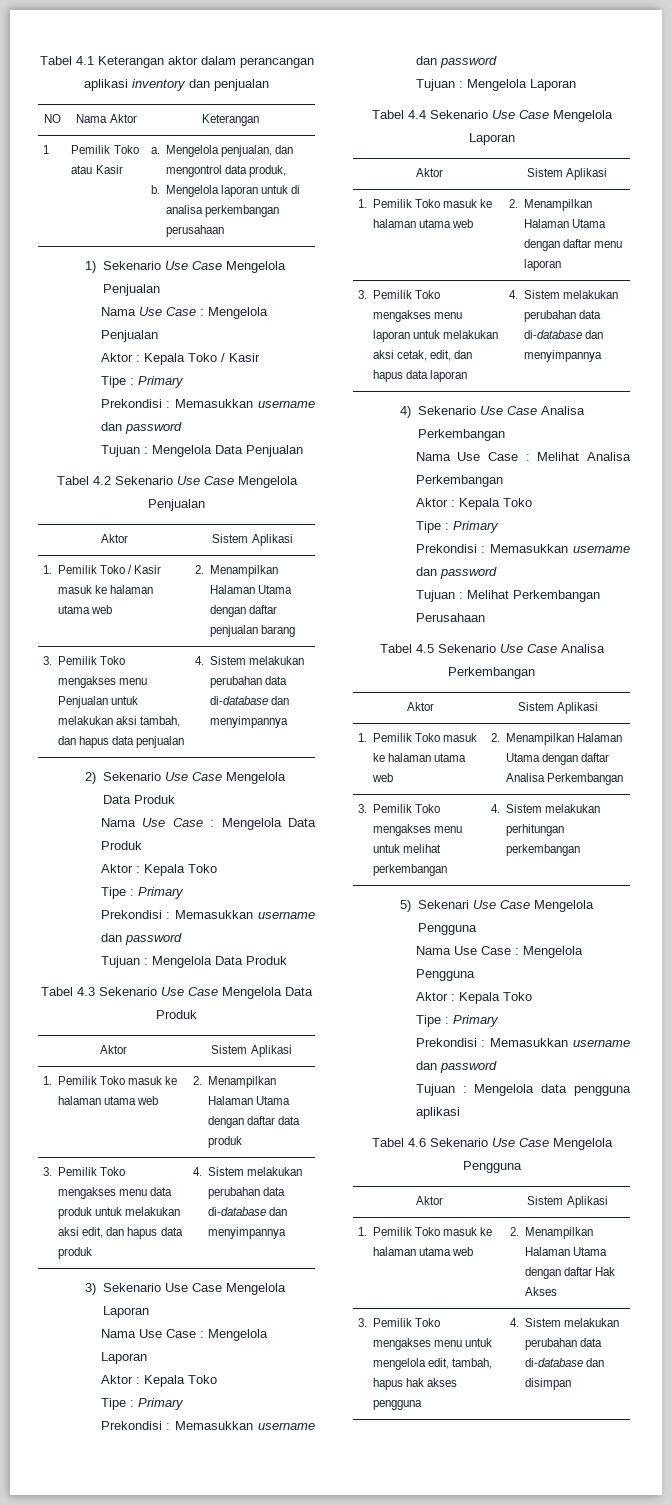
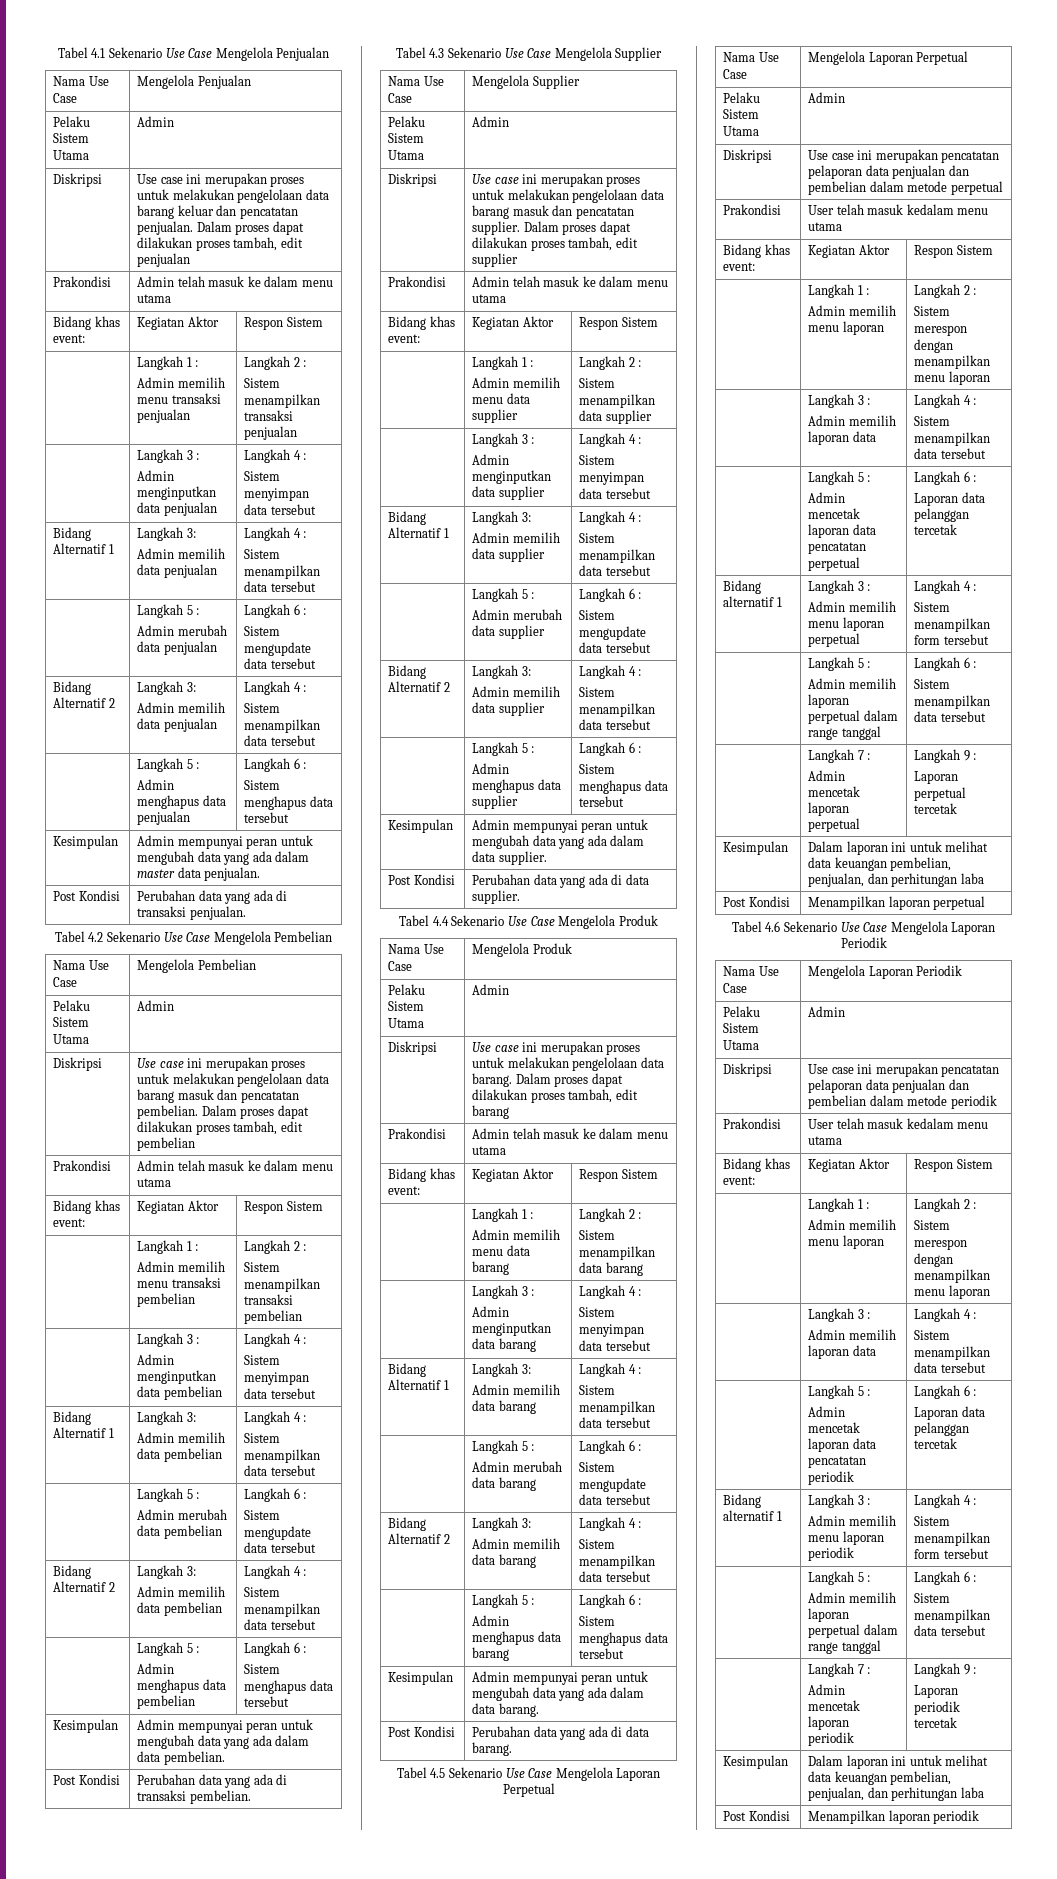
- Tabel 4.1 Keterangan aktor dalam perancangan aplikasi inventory dan penjualan
- NO | Nama Aktor | Keterangan
- 1 | Pemilik Toko atau Kasir | a. Mengelola penjualan, dan mengontrol data produk,
- b. Mengelola laporan untuk di analisa perkembangan perusahaan
- 1) Sekenario Use Case Mengelola Penjualan
- Nama Use Case : Mengelola Penjualan
- Aktor : Kepala Toko / Kasir
- Tipe : Primary
- Prekondisi : Memasukkan username dan password
- Tujuan : Mengelola Data Penjualan
+ Tabel 4.1 Sekenario Use Case Mengelola Penjualan
+ Nama Use Case | Mengelola Penjualan
+ Pelaku Sistem Utama | Admin
+ Diskripsi | Use case ini merupakan proses untuk melakukan pengelolaan data barang keluar dan pencatatan penjualan. Dalam proses dapat dilakukan proses tambah, edit penjualan
+ Prakondisi | Admin telah masuk ke dalam menu utama
+ Bidang khas event: | Kegiatan Aktor | Respon Sistem
+ | Langkah 1 :
+ Admin memilih menu transaksi penjualan | Langkah 2 :
+ Sistem menampilkan transaksi penjualan
+ | Langkah 3 :
+ Admin menginputkan data penjualan | Langkah 4 :
+ Sistem menyimpan data tersebut
+ Bidang Alternatif 1 | Langkah 3:
+ Admin memilih data penjualan | Langkah 4 :
+ Sistem menampilkan data tersebut
+ | Langkah 5 :
+ Admin merubah data penjualan | Langkah 6 :
+ Sistem mengupdate data tersebut
+ Bidang Alternatif 2 | Langkah 3:
+ Admin memilih data penjualan | Langkah 4 :
+ Sistem menampilkan data tersebut
+ | Langkah 5 :
+ Admin menghapus data penjualan | Langkah 6 :
+ Sistem menghapus data tersebut
+ Kesimpulan | Admin mempunyai peran untuk mengubah data yang ada dalam master data penjualan.
+ Post Kondisi | Perubahan data yang ada di transaksi penjualan.
- Tabel 4.2 Sekenario Use Case Mengelola Penjualan
- Aktor | Sistem Aplikasi
- 1. Pemilik Toko / Kasir masuk ke halaman utama web | 2. Menampilkan Halaman Utama dengan daftar penjualan barang
- 3. Pemilik Toko mengakses menu Penjualan untuk melakukan aksi tambah, dan hapus data penjualan | 4. Sistem melakukan perubahan data di-database dan menyimpannya
- 2) Sekenario Use Case Mengelola Data Produk
- Nama Use Case : Mengelola Data Produk
- Aktor : Kepala Toko
- Tipe : Primary
- Prekondisi : Memasukkan username dan password
- Tujuan : Mengelola Data Produk
+ Tabel 4.2 Sekenario Use Case Mengelola Pembelian
+ Nama Use Case | Mengelola Pembelian
+ Pelaku Sistem Utama | Admin
+ Diskripsi | Use case ini merupakan proses untuk melakukan pengelolaan data barang masuk dan pencatatan pembelian. Dalam proses dapat dilakukan proses tambah, edit pembelian
+ Prakondisi | Admin telah masuk ke dalam menu utama
+ Bidang khas event: | Kegiatan Aktor | Respon Sistem
+ | Langkah 1 :
+ Admin memilih menu transaksi pembelian | Langkah 2 :
+ Sistem menampilkan transaksi pembelian
+ | Langkah 3 :
+ Admin menginputkan data pembelian | Langkah 4 :
+ Sistem menyimpan data tersebut
+ Bidang Alternatif 1 | Langkah 3:
+ Admin memilih data pembelian | Langkah 4 :
+ Sistem menampilkan data tersebut
+ | Langkah 5 :
+ Admin merubah data pembelian | Langkah 6 :
+ Sistem mengupdate data tersebut
+ Bidang Alternatif 2 | Langkah 3:
+ Admin memilih data pembelian | Langkah 4 :
+ Sistem menampilkan data tersebut
+ | Langkah 5 :
+ Admin menghapus data pembelian | Langkah 6 :
+ Sistem menghapus data tersebut
+ Kesimpulan | Admin mempunyai peran untuk mengubah data yang ada dalam data pembelian.
+ Post Kondisi | Perubahan data yang ada di transaksi pembelian.
- Tabel 4.3 Sekenario Use Case Mengelola Data Produk
- Aktor | Sistem Aplikasi
- 1. Pemilik Toko masuk ke halaman utama web | 2. Menampilkan Halaman Utama dengan daftar data produk
- 3. Pemilik Toko mengakses menu data produk untuk melakukan aksi edit, dan hapus data produk | 4. Sistem melakukan perubahan data di-database dan menyimpannya
- 3) Sekenario Use Case Mengelola Laporan
- Nama Use Case : Mengelola Laporan
- Aktor : Kepala Toko
- Tipe : Primary
- Prekondisi : Memasukkan username dan password
- Tujuan : Mengelola Laporan
+ Tabel 4.3 Sekenario Use Case Mengelola Supplier
+ Nama Use Case | Mengelola Supplier
+ Pelaku Sistem Utama | Admin
+ Diskripsi | Use case ini merupakan proses untuk melakukan pengelolaan data barang masuk dan pencatatan supplier. Dalam proses dapat dilakukan proses tambah, edit supplier
+ Prakondisi | Admin telah masuk ke dalam menu utama
+ Bidang khas event: | Kegiatan Aktor | Respon Sistem
+ | Langkah 1 :
+ Admin memilih menu data supplier | Langkah 2 :
+ Sistem menampilkan data supplier
+ | Langkah 3 :
+ Admin menginputkan data supplier | Langkah 4 :
+ Sistem menyimpan data tersebut
+ Bidang Alternatif 1 | Langkah 3:
+ Admin memilih data supplier | Langkah 4 :
+ Sistem menampilkan data tersebut
+ | Langkah 5 :
+ Admin merubah data supplier | Langkah 6 :
+ Sistem mengupdate data tersebut
+ Bidang Alternatif 2 | Langkah 3:
+ Admin memilih data supplier | Langkah 4 :
+ Sistem menampilkan data tersebut
+ | Langkah 5 :
+ Admin menghapus data supplier | Langkah 6 :
+ Sistem menghapus data tersebut
+ Kesimpulan | Admin mempunyai peran untuk mengubah data yang ada dalam data supplier.
+ Post Kondisi | Perubahan data yang ada di data supplier.
- Tabel 4.4 Sekenario Use Case Mengelola Laporan
- Aktor | Sistem Aplikasi
- 1. Pemilik Toko masuk ke halaman utama web | 2. Menampilkan Halaman Utama dengan daftar menu laporan
- 3. Pemilik Toko mengakses menu laporan untuk melakukan aksi cetak, edit, dan hapus data laporan | 4. Sistem melakukan perubahan data di-database dan menyimpannya
- 4) Sekenario Use Case Analisa Perkembangan
- Nama Use Case : Melihat Analisa Perkembangan
- Aktor : Kepala Toko
- Tipe : Primary
- Prekondisi : Memasukkan username dan password
- Tujuan : Melihat Perkembangan Perusahaan
+ Tabel 4.4 Sekenario Use Case Mengelola Produk
+ Nama Use Case | Mengelola Produk
+ Pelaku Sistem Utama | Admin
+ Diskripsi | Use case ini merupakan proses untuk melakukan pengelolaan data barang. Dalam proses dapat dilakukan proses tambah, edit barang
+ Prakondisi | Admin telah masuk ke dalam menu utama
+ Bidang khas event: | Kegiatan Aktor | Respon Sistem
+ | Langkah 1 :
+ Admin memilih menu data barang | Langkah 2 :
+ Sistem menampilkan data barang
+ | Langkah 3 :
+ Admin menginputkan data barang | Langkah 4 :
+ Sistem menyimpan data tersebut
+ Bidang Alternatif 1 | Langkah 3:
+ Admin memilih data barang | Langkah 4 :
+ Sistem menampilkan data tersebut
+ | Langkah 5 :
+ Admin merubah data barang | Langkah 6 :
+ Sistem mengupdate data tersebut
+ Bidang Alternatif 2 | Langkah 3:
+ Admin memilih data barang | Langkah 4 :
+ Sistem menampilkan data tersebut
+ | Langkah 5 :
+ Admin menghapus data barang | Langkah 6 :
+ Sistem menghapus data tersebut
+ Kesimpulan | Admin mempunyai peran untuk mengubah data yang ada dalam data barang.
+ Post Kondisi | Perubahan data yang ada di data barang.
- Tabel 4.5 Sekenario Use Case Analisa Perkembangan
- Aktor | Sistem Aplikasi
- 1. Pemilik Toko masuk ke halaman utama web | 2. Menampilkan Halaman Utama dengan daftar Analisa Perkembangan
- 3. Pemilik Toko mengakses menu untuk melihat perkembangan | 4. Sistem melakukan perhitungan perkembangan
- 5) Sekenari Use Case Mengelola Pengguna
- Nama Use Case : Mengelola Pengguna
- Aktor : Kepala Toko
- Tipe : Primary
- Prekondisi : Memasukkan username dan password
- Tujuan : Mengelola data pengguna aplikasi
+ Tabel 4.5 Sekenario Use Case Mengelola Laporan Perpetual
+ Nama Use Case | Mengelola Laporan Perpetual
+ Pelaku Sistem Utama | Admin
+ Diskripsi | Use case ini merupakan pencatatan pelaporan data penjualan dan pembelian dalam metode perpetual
+ Prakondisi | User telah masuk kedalam menu utama
+ Bidang khas event: | Kegiatan Aktor | Respon Sistem
+ | Langkah 1 :
+ Admin memilih menu laporan | Langkah 2 :
+ Sistem merespon dengan menampilkan menu laporan
+ | Langkah 3 :
+ Admin memilih laporan data | Langkah 4 :
+ Sistem menampilkan data tersebut
+ | Langkah 5 :
+ Admin mencetak laporan data pencatatan perpetual | Langkah 6 :
+ Laporan data pelanggan tercetak
+ Bidang alternatif 1 | Langkah 3 :
+ Admin memilih menu laporan perpetual | Langkah 4 :
+ Sistem menampilkan form tersebut
+ | Langkah 5 :
+ Admin memilih laporan perpetual dalam range tanggal | Langkah 6 :
+ Sistem menampilkan data tersebut
+ | Langkah 7 :
+ Admin mencetak laporan perpetual | Langkah 9 :
+ Laporan perpetual tercetak
+ Kesimpulan | Dalam laporan ini untuk melihat data keuangan pembelian, penjualan, dan perhitungan laba
+ Post Kondisi | Menampilkan laporan perpetual
- Tabel 4.6 Sekenario Use Case Mengelola Pengguna
- Aktor | Sistem Aplikasi
- 1. Pemilik Toko masuk ke halaman utama web | 2. Menampilkan Halaman Utama dengan daftar Hak Akses
- 3. Pemilik Toko mengakses menu untuk mengelola edit, tambah, hapus hak akses pengguna | 4. Sistem melakukan perubahan data di-database dan disimpan
+ Tabel 4.6 Sekenario Use Case Mengelola Laporan Periodik
+ Nama Use Case | Mengelola Laporan Periodik
+ Pelaku Sistem Utama | Admin
+ Diskripsi | Use case ini merupakan pencatatan pelaporan data penjualan dan pembelian dalam metode periodik
+ Prakondisi | User telah masuk kedalam menu utama
+ Bidang khas event: | Kegiatan Aktor | Respon Sistem
+ | Langkah 1 :
+ Admin memilih menu laporan | Langkah 2 :
+ Sistem merespon dengan menampilkan menu laporan
+ | Langkah 3 :
+ Admin memilih laporan data | Langkah 4 :
+ Sistem menampilkan data tersebut
+ | Langkah 5 :
+ Admin mencetak laporan data pencatatan periodik | Langkah 6 :
+ Laporan data pelanggan tercetak
+ Bidang alternatif 1 | Langkah 3 :
+ Admin memilih menu laporan periodik | Langkah 4 :
+ Sistem menampilkan form tersebut
+ | Langkah 5 :
+ Admin memilih laporan perpetual dalam range tanggal | Langkah 6 :
+ Sistem menampilkan data tersebut
+ | Langkah 7 :
+ Admin mencetak laporan periodik | Langkah 9 :
+ Laporan periodik tercetak
+ Kesimpulan | Dalam laporan ini untuk melihat data keuangan pembelian, penjualan, dan perhitungan laba
+ Post Kondisi | Menampilkan laporan periodik

